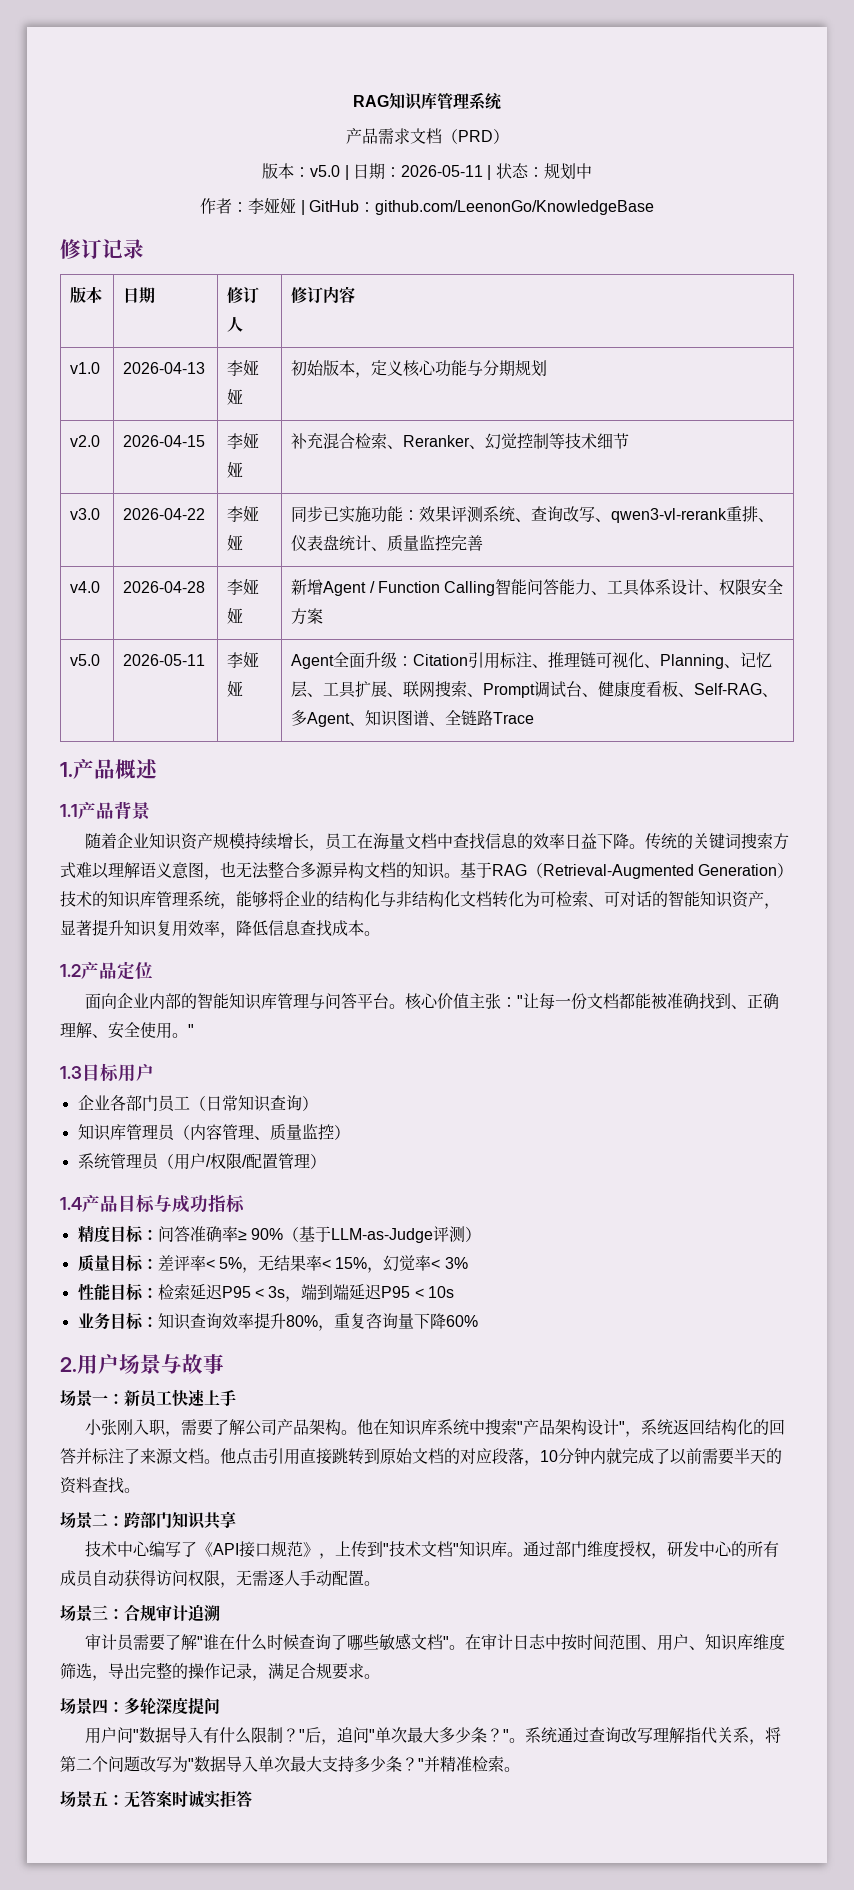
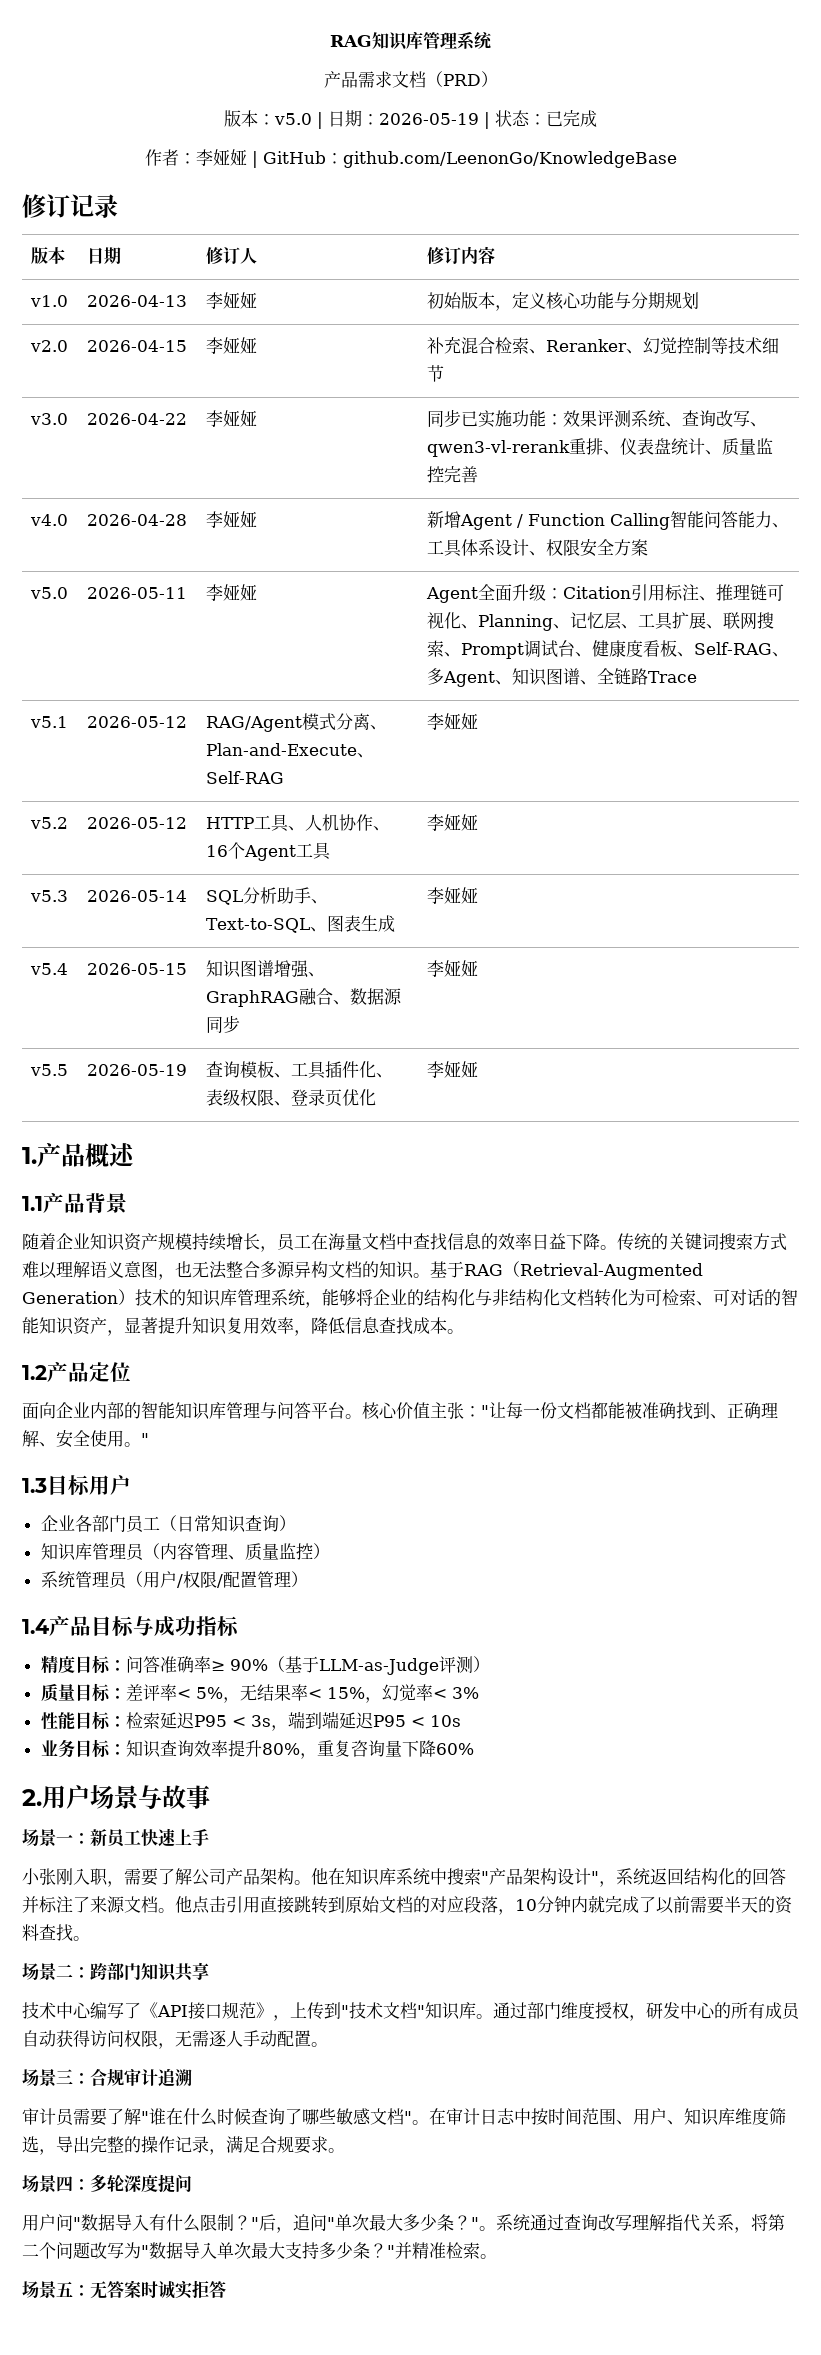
- 版本：v5.0 | 日期：2026-05-11 | 状态：规划中
+ 版本：v5.0 | 日期：2026-05-19 | 状态：已完成
+ v5.1 | 2026-05-12 | RAG/Agent模式分离、Plan-and-Execute、Self-RAG | 李娅娅
+ v5.2 | 2026-05-12 | HTTP工具、人机协作、16个Agent工具 | 李娅娅
+ v5.3 | 2026-05-14 | SQL分析助手、Text-to-SQL、图表生成 | 李娅娅
+ v5.4 | 2026-05-15 | 知识图谱增强、GraphRAG融合、数据源同步 | 李娅娅
+ v5.5 | 2026-05-19 | 查询模板、工具插件化、表级权限、登录页优化 | 李娅娅

